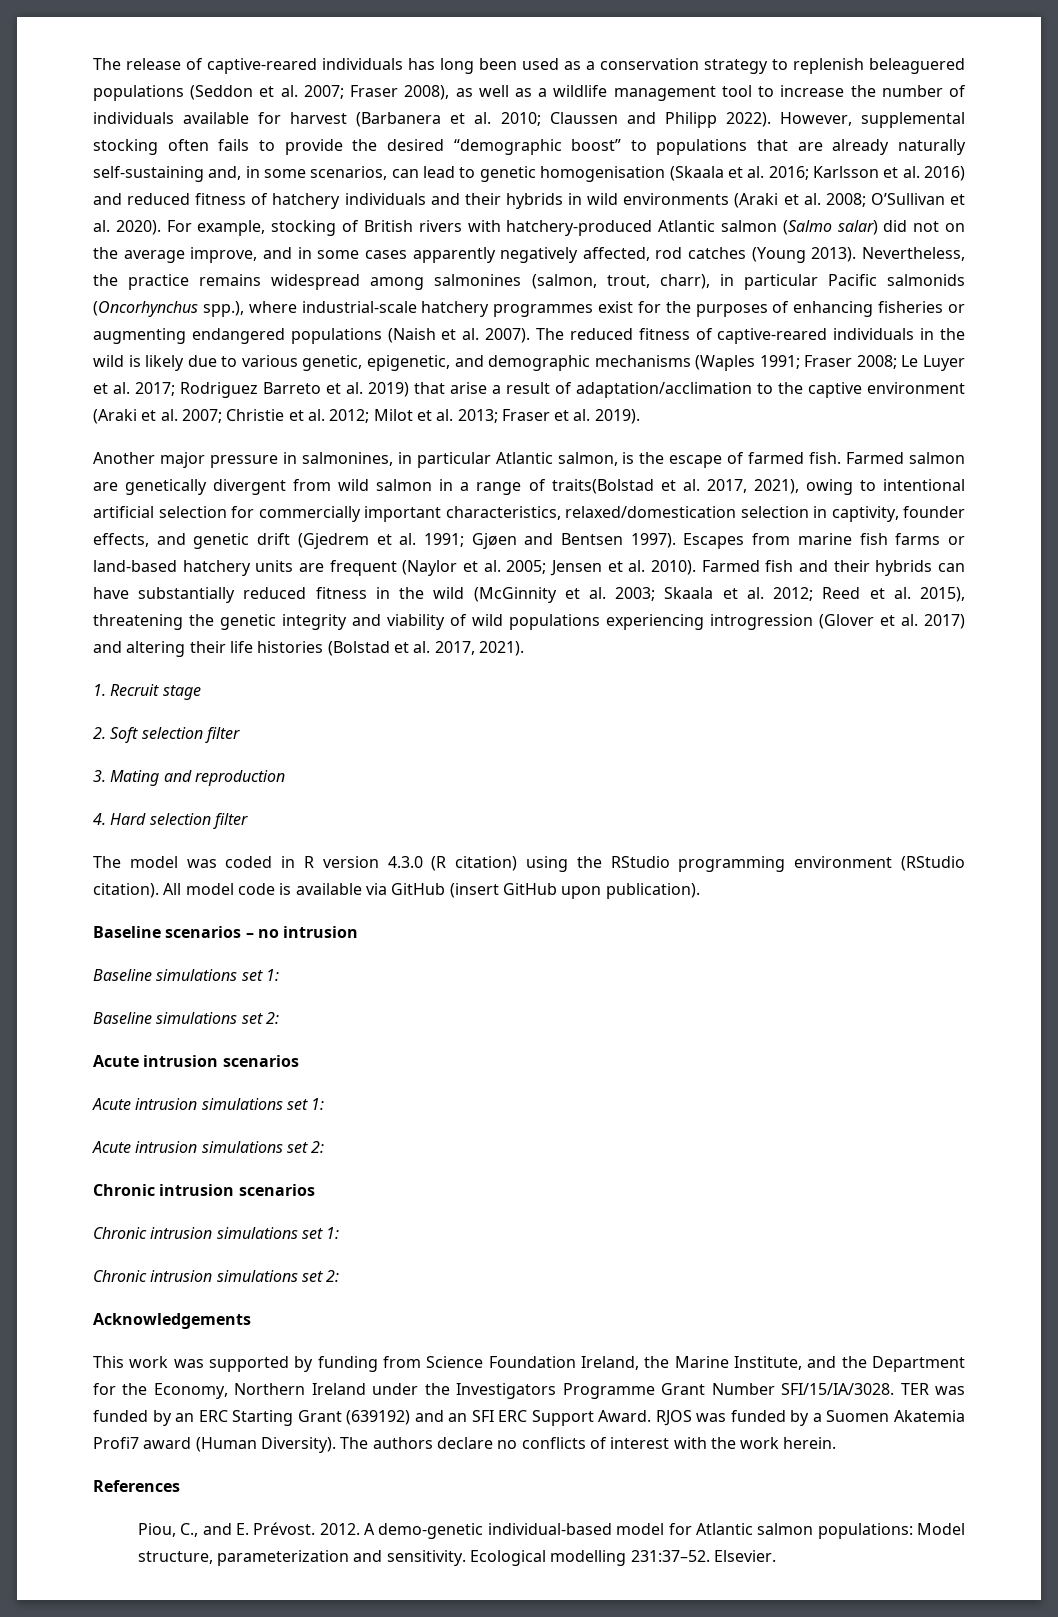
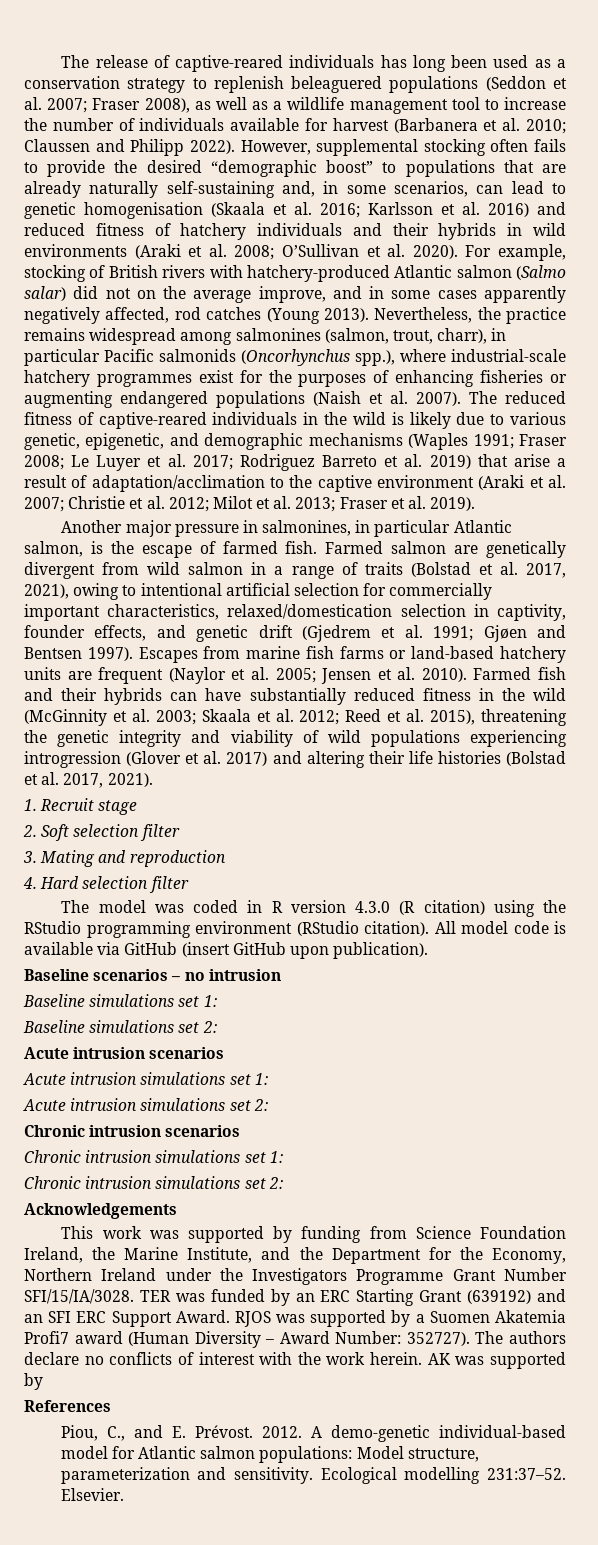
- Farmed salmon are genetically divergent from wild salmon in a range of traits(Bolstad et al. 2017, 2021), owing to intentional artificial selection for commercially important characteristics, relaxed/domestication selection in captivity, founder effects, and genetic drift (Gjedrem et al. 1991; Gjøen and Bentsen 1997).
+ Farmed salmon are genetically divergent from wild salmon in a range of traits (Bolstad et al. 2017, 2021), owing to intentional artificial selection for commercially important characteristics, relaxed/domestication selection in captivity, founder effects, and genetic drift (Gjedrem et al. 1991; Gjøen and Bentsen 1997).
- RJOS was funded by a Suomen Akatemia Profi7 award (Human Diversity).
+ RJOS was supported by a Suomen Akatemia Profi7 award (Human Diversity – Award Number: 352727).
+ AK was supported by

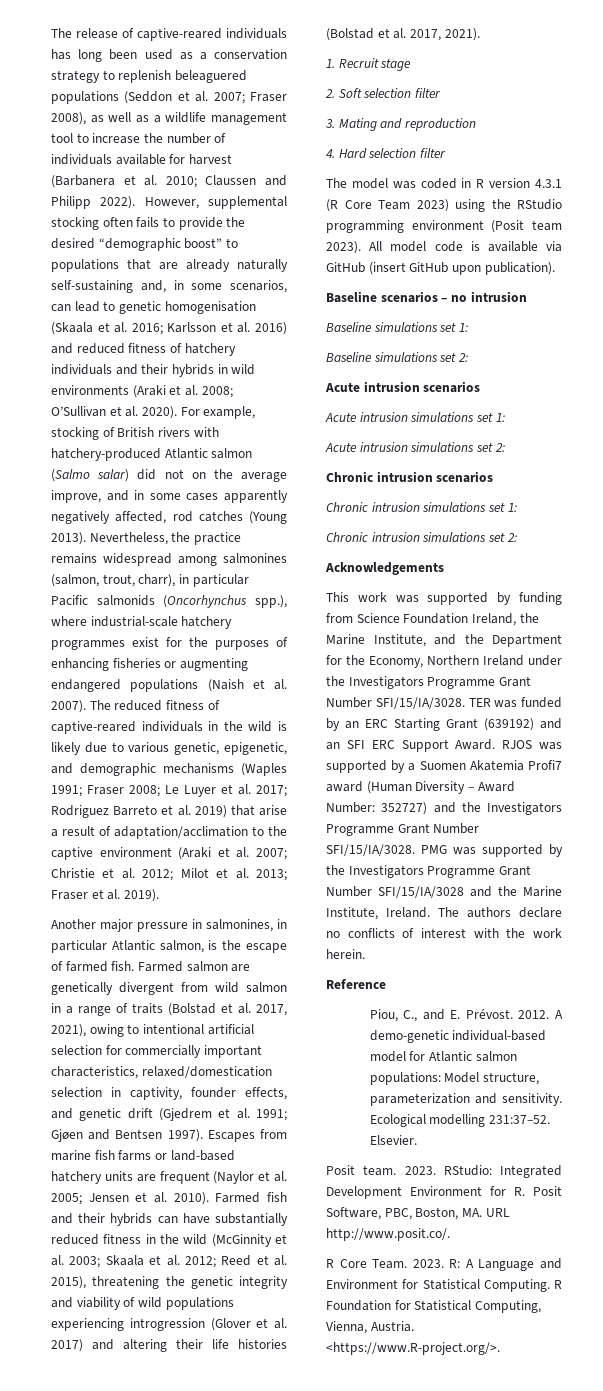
- The model was coded in R version 4.3.0 (R citation) using the RStudio programming environment (RStudio citation).
+ The model was coded in R version 4.3.1 (R Core Team 2023) using the RStudio programming environment (Posit team 2023).
- RJOS was supported by a Suomen Akatemia Profi7 award (Human Diversity – Award Number: 352727).
+ RJOS was supported by a Suomen Akatemia Profi7 award (Human Diversity – Award Number: 352727) and the Investigators Programme Grant Number SFI/15/IA/3028. PMG was supported by the Investigators Programme Grant Number SFI/15/IA/3028 and the Marine Institute, Ireland.
- The authors declare no conflicts of interest with the work herein. AK was supported by
- References
+ The authors declare no conflicts of interest with the work herein.
+ Reference
+ Posit team. 2023. RStudio: Integrated Development Environment for R. Posit Software, PBC, Boston, MA. URL http://www.posit.co/.
+ R Core Team. 2023. R: A Language and Environment for Statistical Computing. R Foundation for Statistical Computing, Vienna, Austria. <https://www.R-project.org/>.

